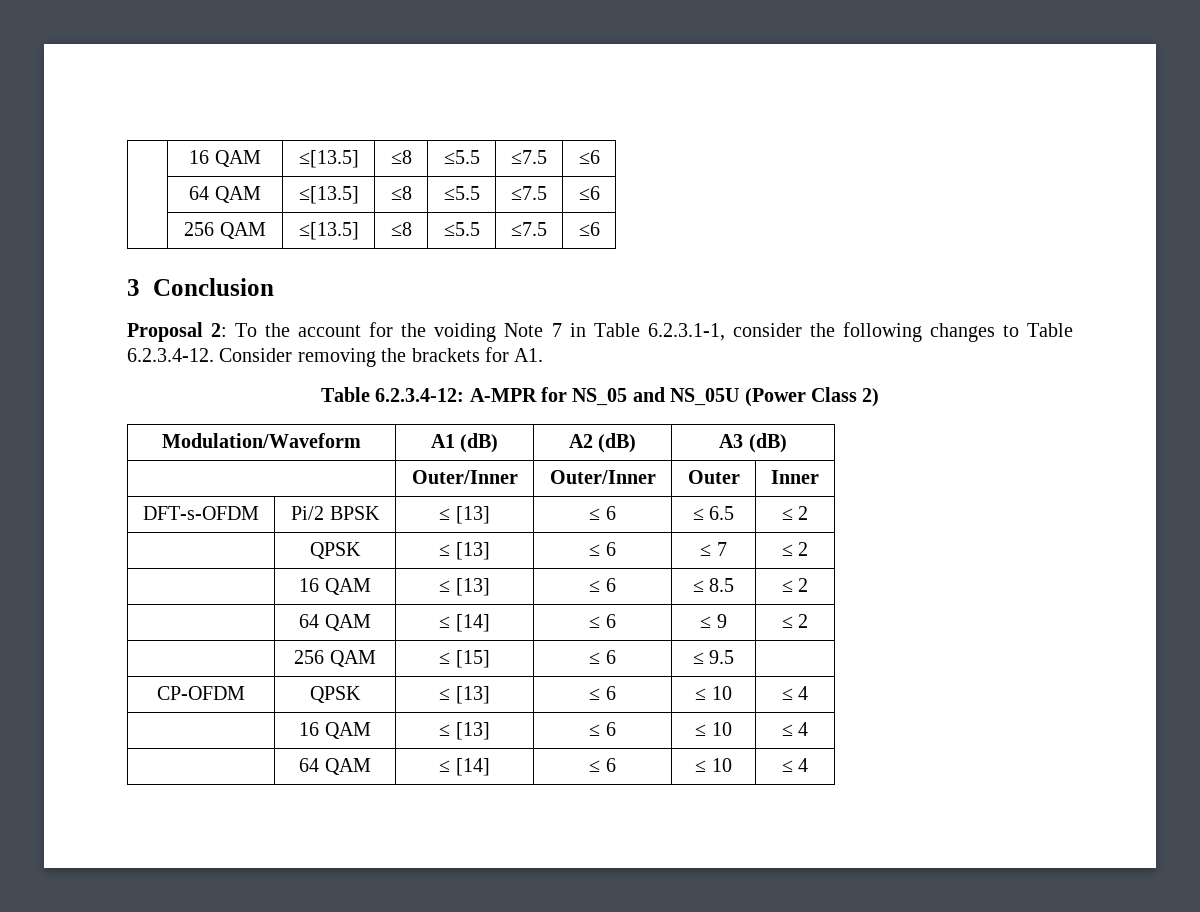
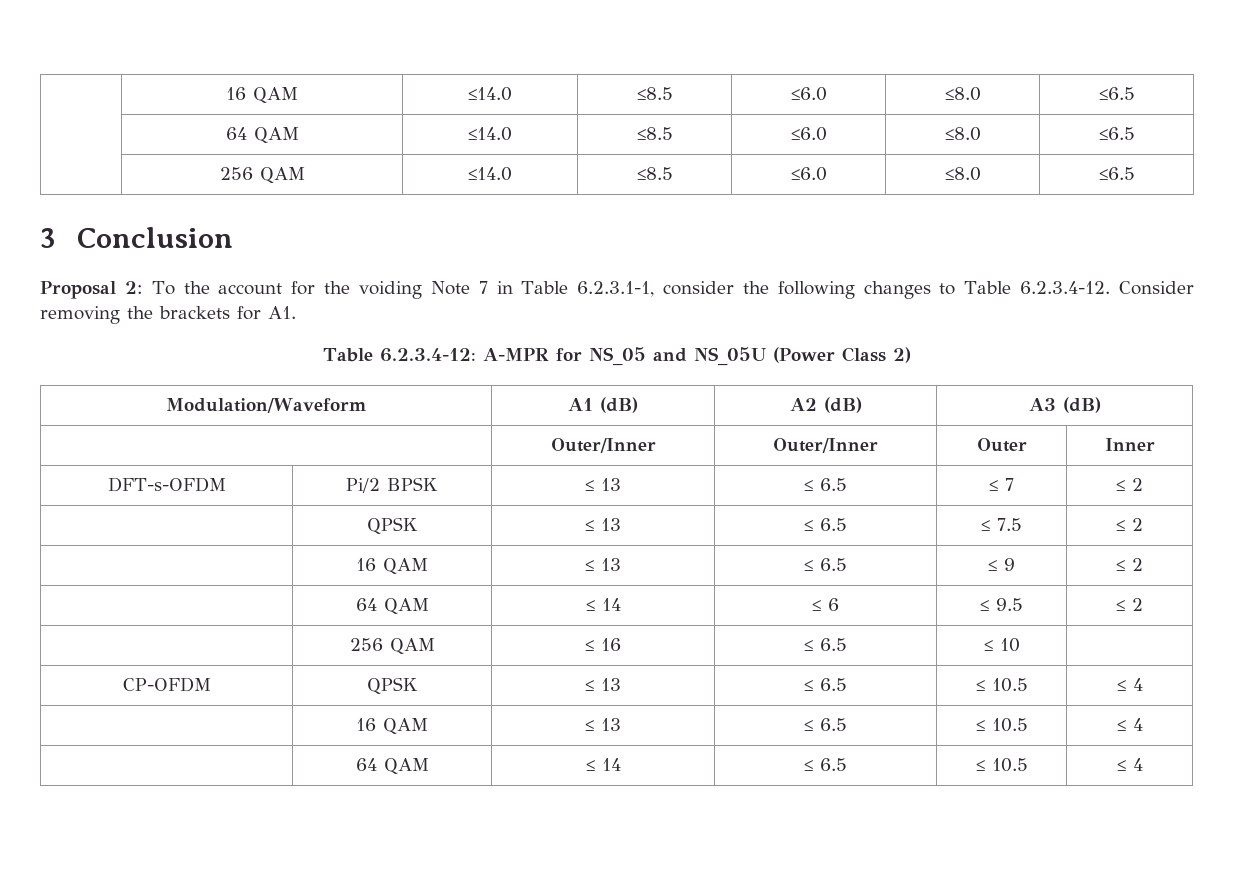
- | 16 QAM | ≤[13.5] | ≤8 | ≤5.5 | ≤7.5 | ≤6
- | 64 QAM | ≤[13.5] | ≤8 | ≤5.5 | ≤7.5 | ≤6
- | 256 QAM | ≤[13.5] | ≤8 | ≤5.5 | ≤7.5 | ≤6
+ | 16 QAM | ≤14.0 | ≤8.5 | ≤6.0 | ≤8.0 | ≤6.5
+ | 64 QAM | ≤14.0 | ≤8.5 | ≤6.0 | ≤8.0 | ≤6.5
+ | 256 QAM | ≤14.0 | ≤8.5 | ≤6.0 | ≤8.0 | ≤6.5
- DFT-s-OFDM | Pi/2 BPSK | ≤ [13] | ≤ 6 | ≤ 6.5 | ≤ 2
+ DFT-s-OFDM | Pi/2 BPSK | ≤ 13 | ≤ 6.5 | ≤ 7 | ≤ 2
- | QPSK | ≤ [13] | ≤ 6 | ≤ 7 | ≤ 2
+ | QPSK | ≤ 13 | ≤ 6.5 | ≤ 7.5 | ≤ 2
- | 16 QAM | ≤ [13] | ≤ 6 | ≤ 8.5 | ≤ 2
+ | 16 QAM | ≤ 13 | ≤ 6.5 | ≤ 9 | ≤ 2
- | 64 QAM | ≤ [14] | ≤ 6 | ≤ 9 | ≤ 2
+ | 64 QAM | ≤ 14 | ≤ 6 | ≤ 9.5 | ≤ 2
- | 256 QAM | ≤ [15] | ≤ 6 | ≤ 9.5 |
+ | 256 QAM | ≤ 16 | ≤ 6.5 | ≤ 10 |
- CP-OFDM | QPSK | ≤ [13] | ≤ 6 | ≤ 10 | ≤ 4
+ CP-OFDM | QPSK | ≤ 13 | ≤ 6.5 | ≤ 10.5 | ≤ 4
- | 16 QAM | ≤ [13] | ≤ 6 | ≤ 10 | ≤ 4
+ | 16 QAM | ≤ 13 | ≤ 6.5 | ≤ 10.5 | ≤ 4
- | 64 QAM | ≤ [14] | ≤ 6 | ≤ 10 | ≤ 4
+ | 64 QAM | ≤ 14 | ≤ 6.5 | ≤ 10.5 | ≤ 4

